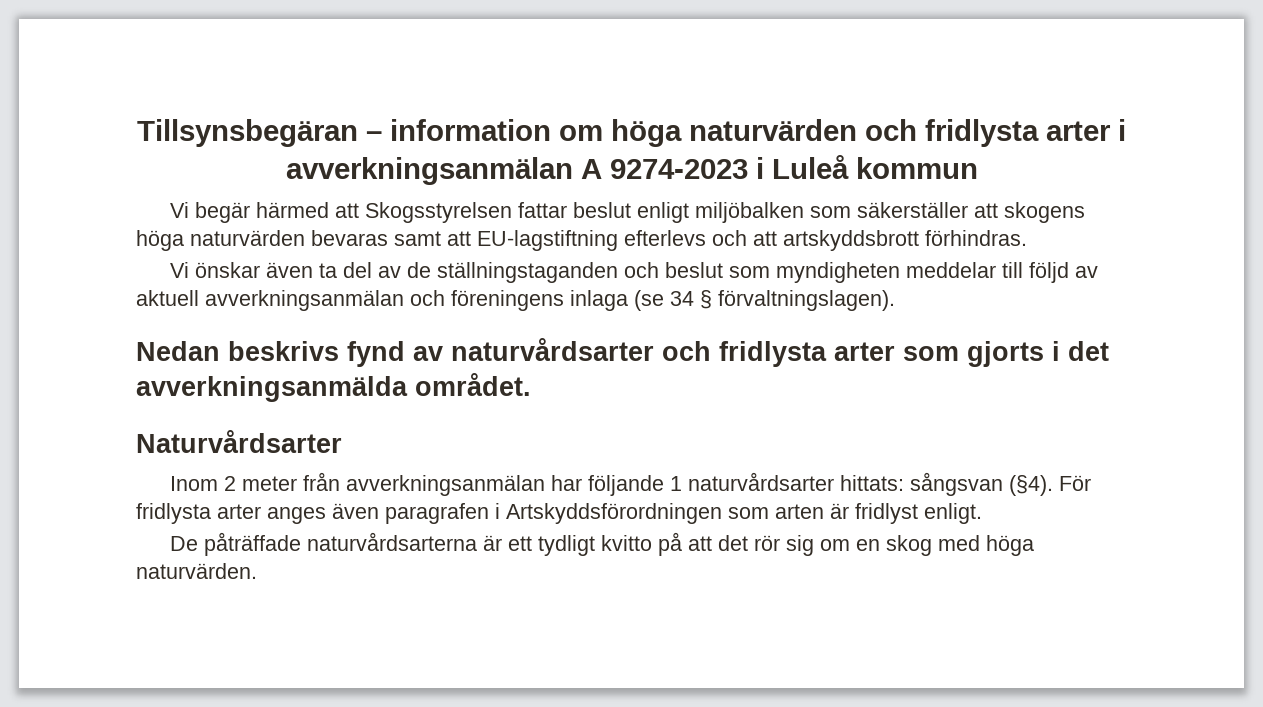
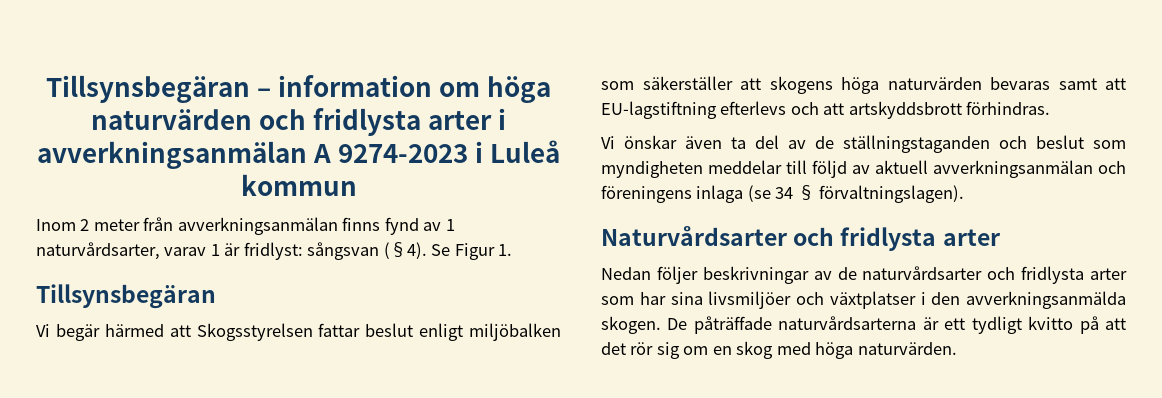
+ Inom 2 meter från avverkningsanmälan finns fynd av 1 naturvårdsarter, varav 1 är fridlyst: sångsvan (§4). Se Figur 1.
+ Tillsynsbegäran
- Nedan beskrivs fynd av naturvårdsarter och fridlysta arter som gjorts i det avverkningsanmälda området.
- Naturvårdsarter
- Inom 2 meter från avverkningsanmälan har följande 1 naturvårdsarter hittats: sångsvan (§4). För fridlysta arter anges även paragrafen i Artskyddsförordningen som arten är fridlyst enligt.
- De påträffade naturvårdsarterna är ett tydligt kvitto på att det rör sig om en skog med höga naturvärden.
+ Naturvårdsarter och fridlysta arter
+ Nedan följer beskrivningar av de naturvårdsarter och fridlysta arter som har sina livsmiljöer och växtplatser i den avverkningsanmälda skogen. De påträffade naturvårdsarterna är ett tydligt kvitto på att det rör sig om en skog med höga naturvärden.

